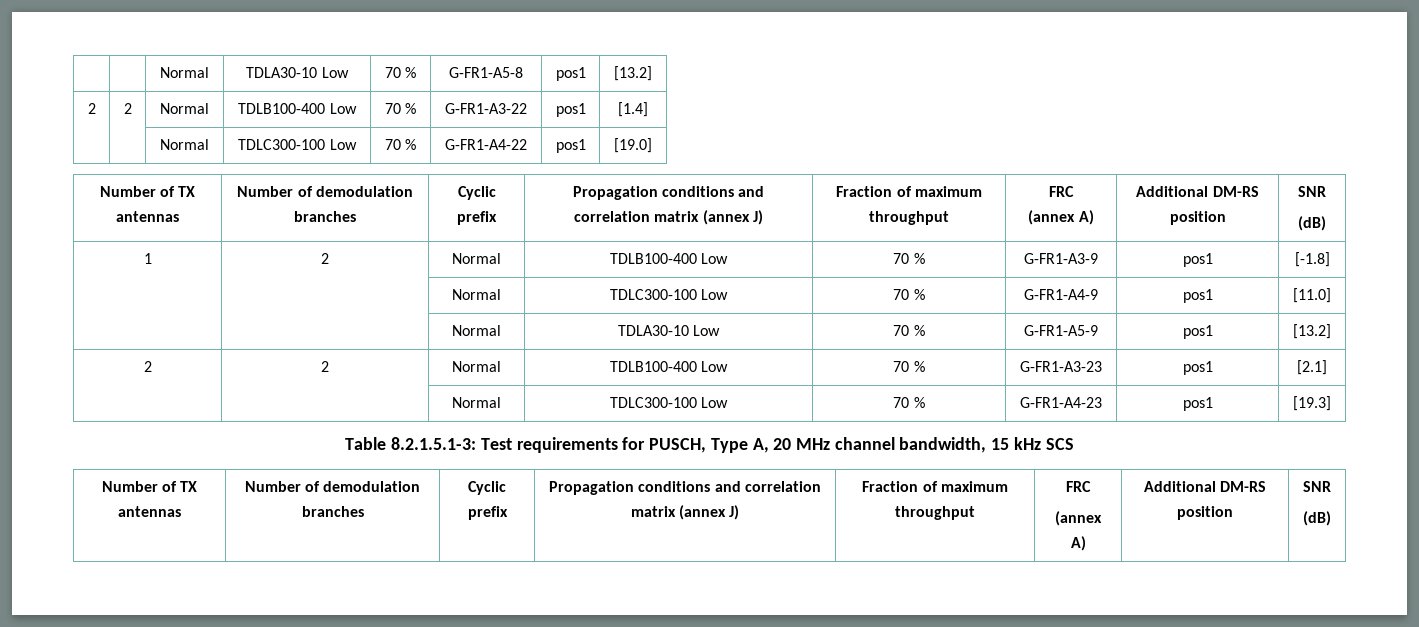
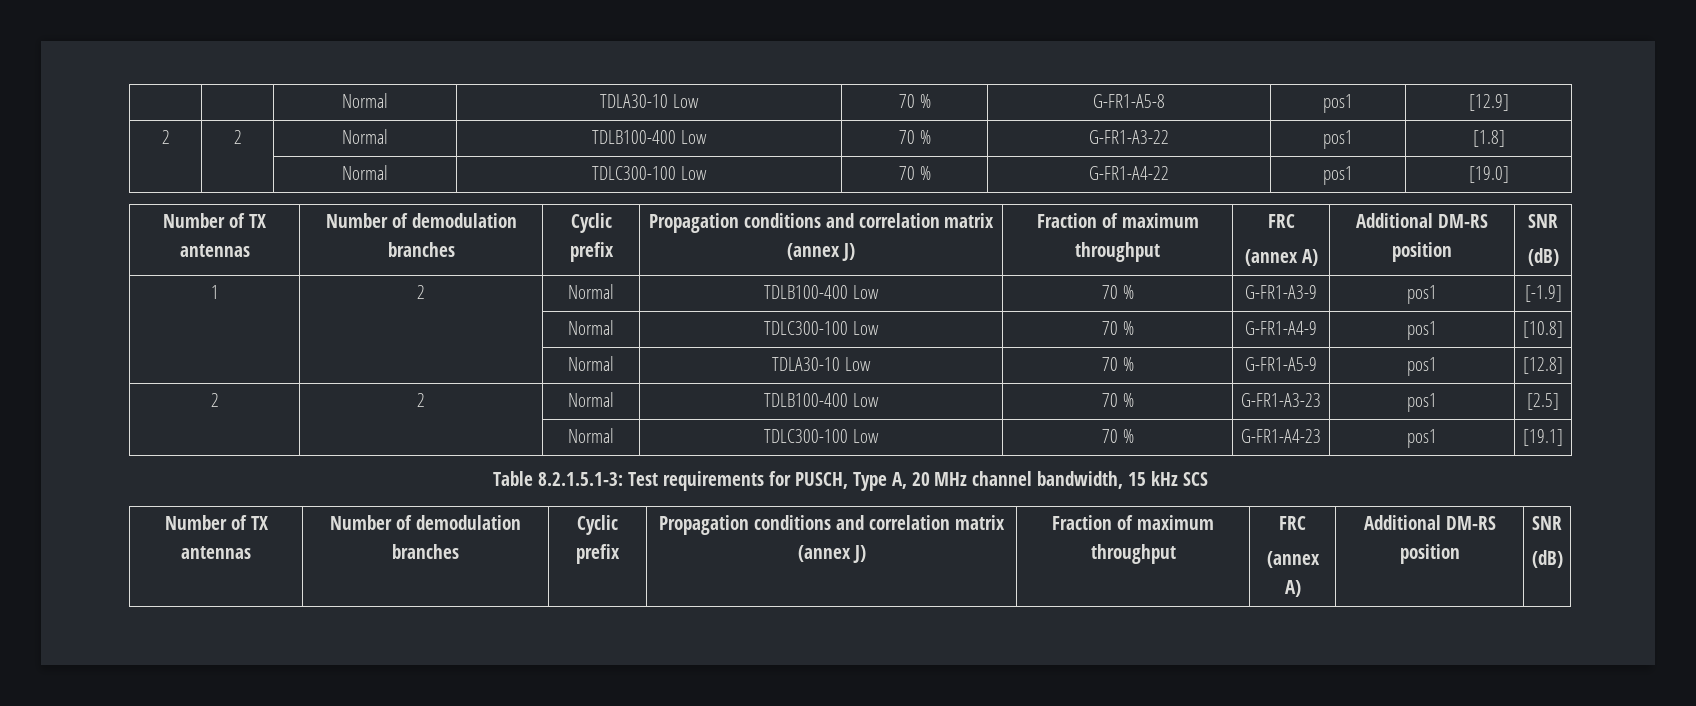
- | | Normal | TDLA30-10 Low | 70 % | G-FR1-A5-8 | pos1 | [13.2]
+ | | Normal | TDLA30-10 Low | 70 % | G-FR1-A5-8 | pos1 | [12.9]
- 2 | 2 | Normal | TDLB100-400 Low | 70 % | G-FR1-A3-22 | pos1 | [1.4]
+ 2 | 2 | Normal | TDLB100-400 Low | 70 % | G-FR1-A3-22 | pos1 | [1.8]
- 1 | 2 | Normal | TDLB100-400 Low | 70 % | G-FR1-A3-9 | pos1 | [-1.8]
+ 1 | 2 | Normal | TDLB100-400 Low | 70 % | G-FR1-A3-9 | pos1 | [-1.9]
- | | Normal | TDLC300-100 Low | 70 % | G-FR1-A4-9 | pos1 | [11.0]
+ | | Normal | TDLC300-100 Low | 70 % | G-FR1-A4-9 | pos1 | [10.8]
- | | Normal | TDLA30-10 Low | 70 % | G-FR1-A5-9 | pos1 | [13.2]
+ | | Normal | TDLA30-10 Low | 70 % | G-FR1-A5-9 | pos1 | [12.8]
- 2 | 2 | Normal | TDLB100-400 Low | 70 % | G-FR1-A3-23 | pos1 | [2.1]
+ 2 | 2 | Normal | TDLB100-400 Low | 70 % | G-FR1-A3-23 | pos1 | [2.5]
- | | Normal | TDLC300-100 Low | 70 % | G-FR1-A4-23 | pos1 | [19.3]
+ | | Normal | TDLC300-100 Low | 70 % | G-FR1-A4-23 | pos1 | [19.1]

